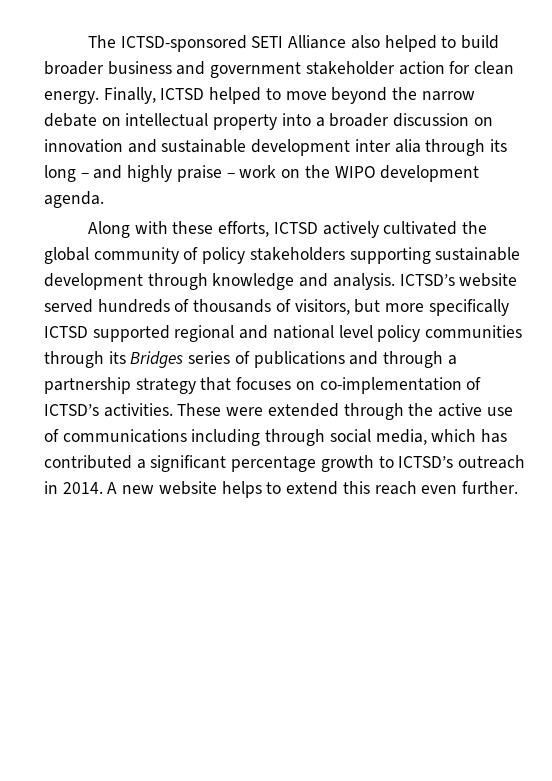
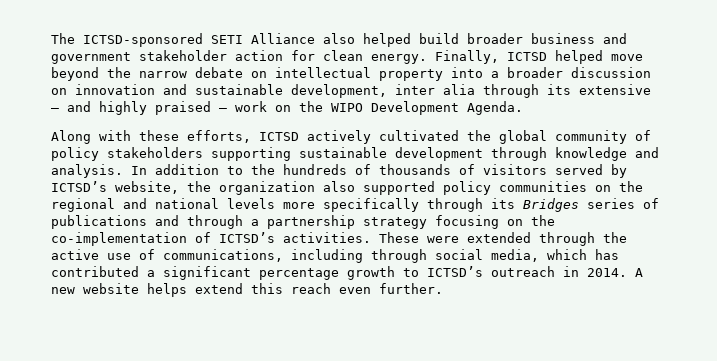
- The ICTSD-sponsored SETI Alliance also helped to build broader business and government stakeholder action for clean energy.
+ The ICTSD-sponsored SETI Alliance also helped build broader business and government stakeholder action for clean energy.
- Finally, ICTSD helped to move beyond the narrow debate on intellectual property into a broader discussion on innovation and sustainable development inter alia through its long – and highly praise – work on the WIPO development agenda.
+ Finally, ICTSD helped move beyond the narrow debate on intellectual property into a broader discussion on innovation and sustainable development, inter alia through its extensive – and highly praised – work on the WIPO Development Agenda.
- ICTSD’s website served hundreds of thousands of visitors, but more specifically ICTSD supported regional and national level policy communities through its Bridges series of publications and through a partnership strategy that focuses on co-implementation of ICTSD’s activities.
+ In addition to the hundreds of thousands of visitors served by ICTSD’s website, the organization also supported policy communities on the regional and national levels more specifically through its Bridges series of publications and through a partnership strategy focusing on the co-implementation of ICTSD’s activities.
- These were extended through the active use of communications including through social media, which has contributed a significant percentage growth to ICTSD’s outreach in 2014.
+ These were extended through the active use of communications, including through social media, which has contributed a significant percentage growth to ICTSD’s outreach in 2014.
- A new website helps to extend this reach even further.
+ A new website helps extend this reach even further.

